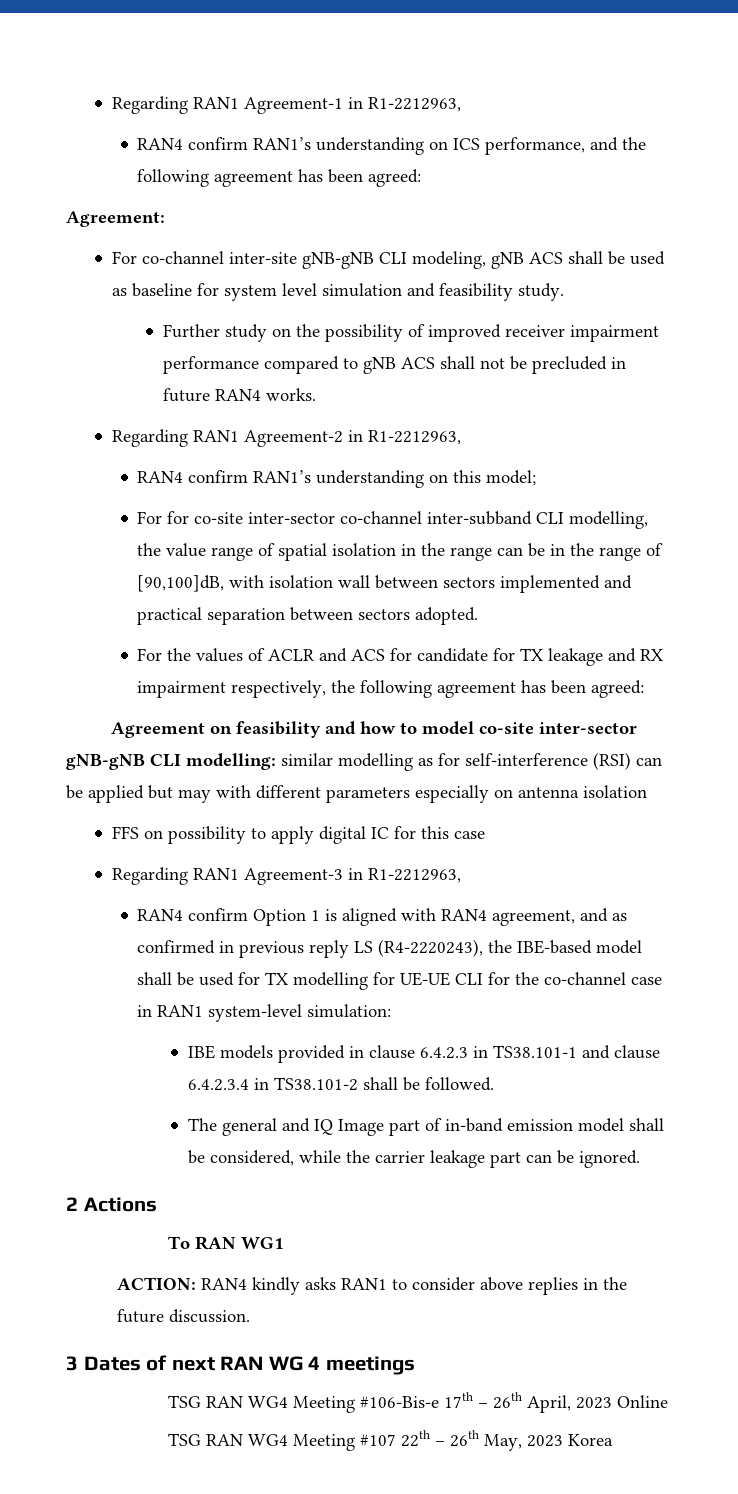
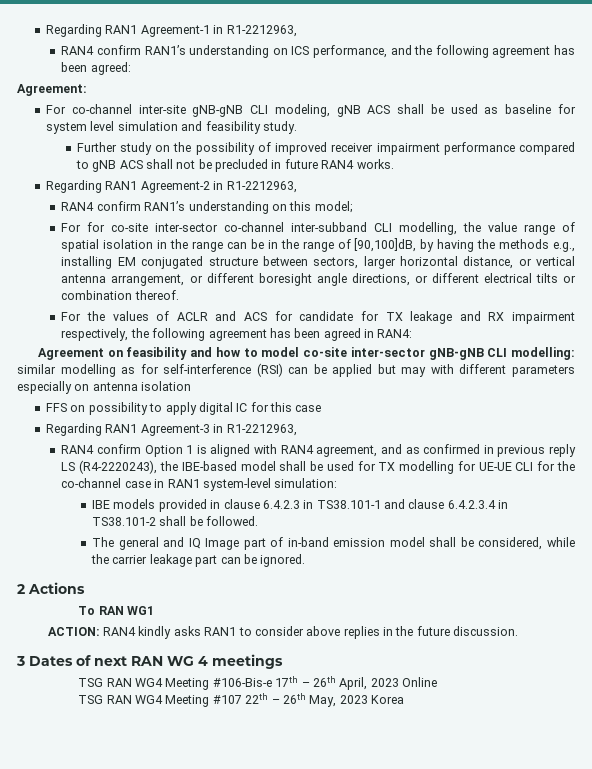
- For for co-site inter-sector co-channel inter-subband CLI modelling, the value range of spatial isolation in the range can be in the range of [90,100]dB, with isolation wall between sectors implemented and practical separation between sectors adopted.
+ For for co-site inter-sector co-channel inter-subband CLI modelling, the value range of spatial isolation in the range can be in the range of [90,100]dB, by having the methods e.g., installing EM conjugated structure between sectors, larger horizontal distance, or vertical antenna arrangement, or different boresight angle directions, or different electrical tilts or combination thereof.
- For the values of ACLR and ACS for candidate for TX leakage and RX impairment respectively, the following agreement has been agreed:
+ For the values of ACLR and ACS for candidate for TX leakage and RX impairment respectively, the following agreement has been agreed in RAN4:

